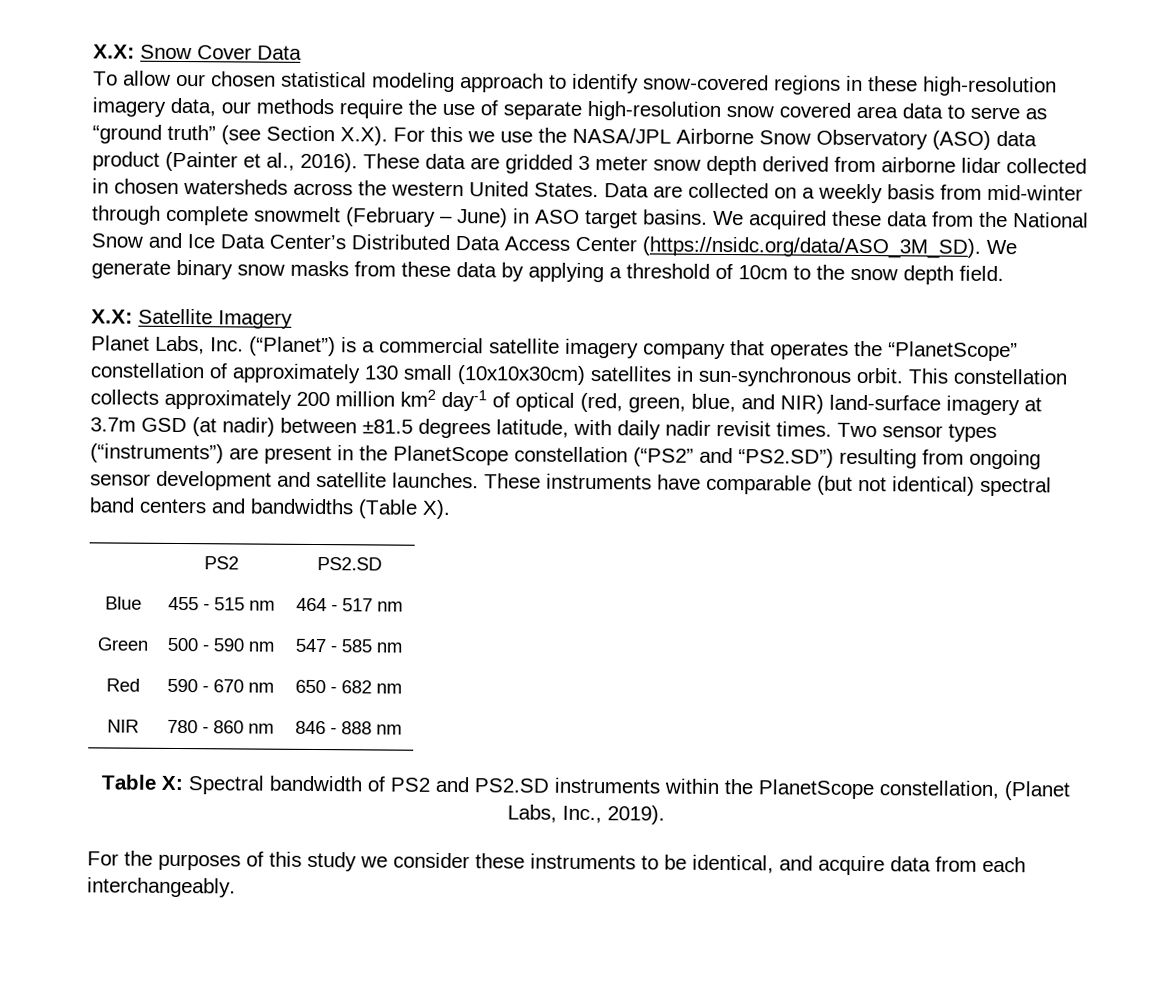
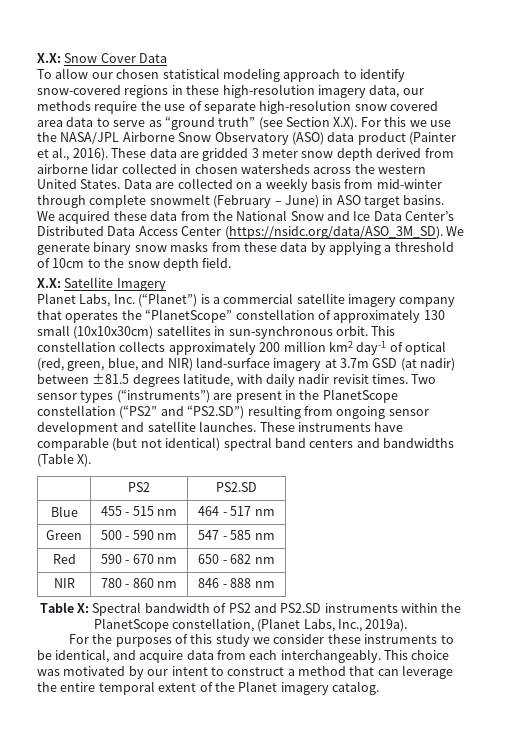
- Table X: Spectral bandwidth of PS2 and PS2.SD instruments within the PlanetScope constellation, (Planet Labs, Inc., 2019).
+ Table X: Spectral bandwidth of PS2 and PS2.SD instruments within the PlanetScope constellation, (Planet Labs, Inc., 2019a).
+ This choice was motivated by our intent to construct a method that can leverage the entire temporal extent of the Planet imagery catalog.

